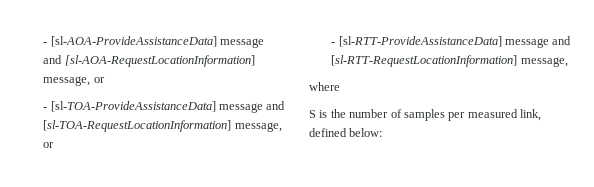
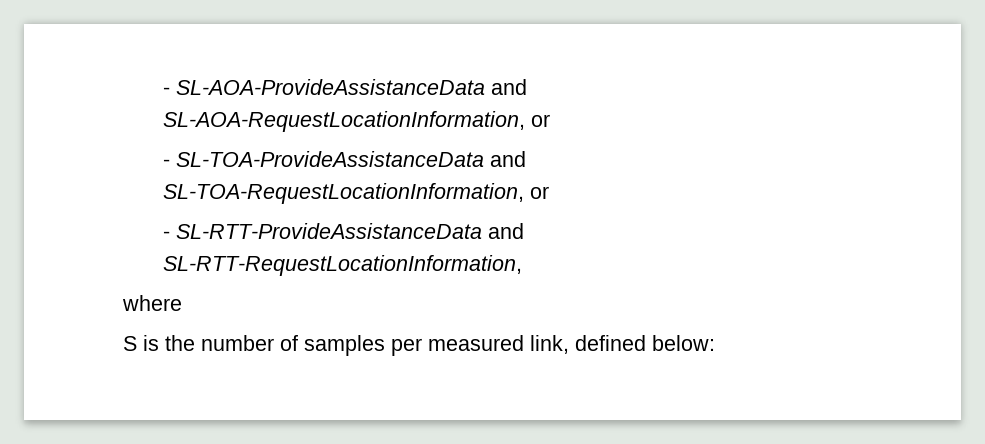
- - [sl-AOA-ProvideAssistanceData] message and [sl-AOA-RequestLocationInformation] message, or
- - [sl-TOA-ProvideAssistanceData] message and [sl-TOA-RequestLocationInformation] message, or
- - [sl-RTT-ProvideAssistanceData] message and [sl-RTT-RequestLocationInformation] message,
+ - SL-AOA-ProvideAssistanceData and SL-AOA-RequestLocationInformation, or
+ - SL-TOA-ProvideAssistanceData and SL-TOA-RequestLocationInformation, or
+ - SL-RTT-ProvideAssistanceData and SL-RTT-RequestLocationInformation,

